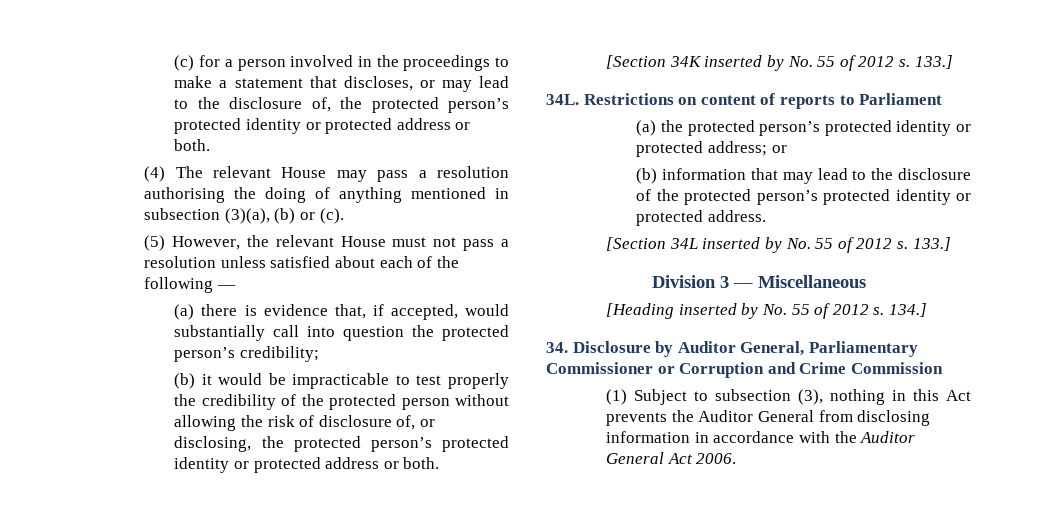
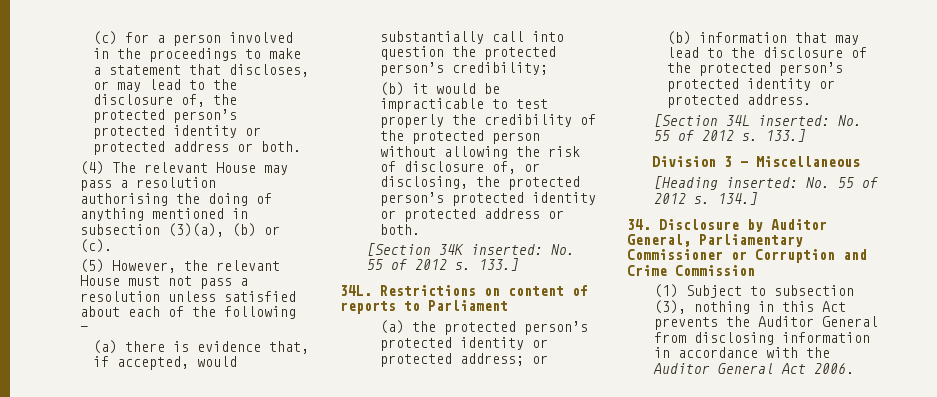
- [Section 34K inserted by No. 55 of 2012 s.
+ [Section 34K inserted: No. 55 of 2012 s.
- [Section 34L inserted by No. 55 of 2012 s.
+ [Section 34L inserted: No. 55 of 2012 s.
- [Heading inserted by No. 55 of 2012 s.
+ [Heading inserted: No. 55 of 2012 s.

